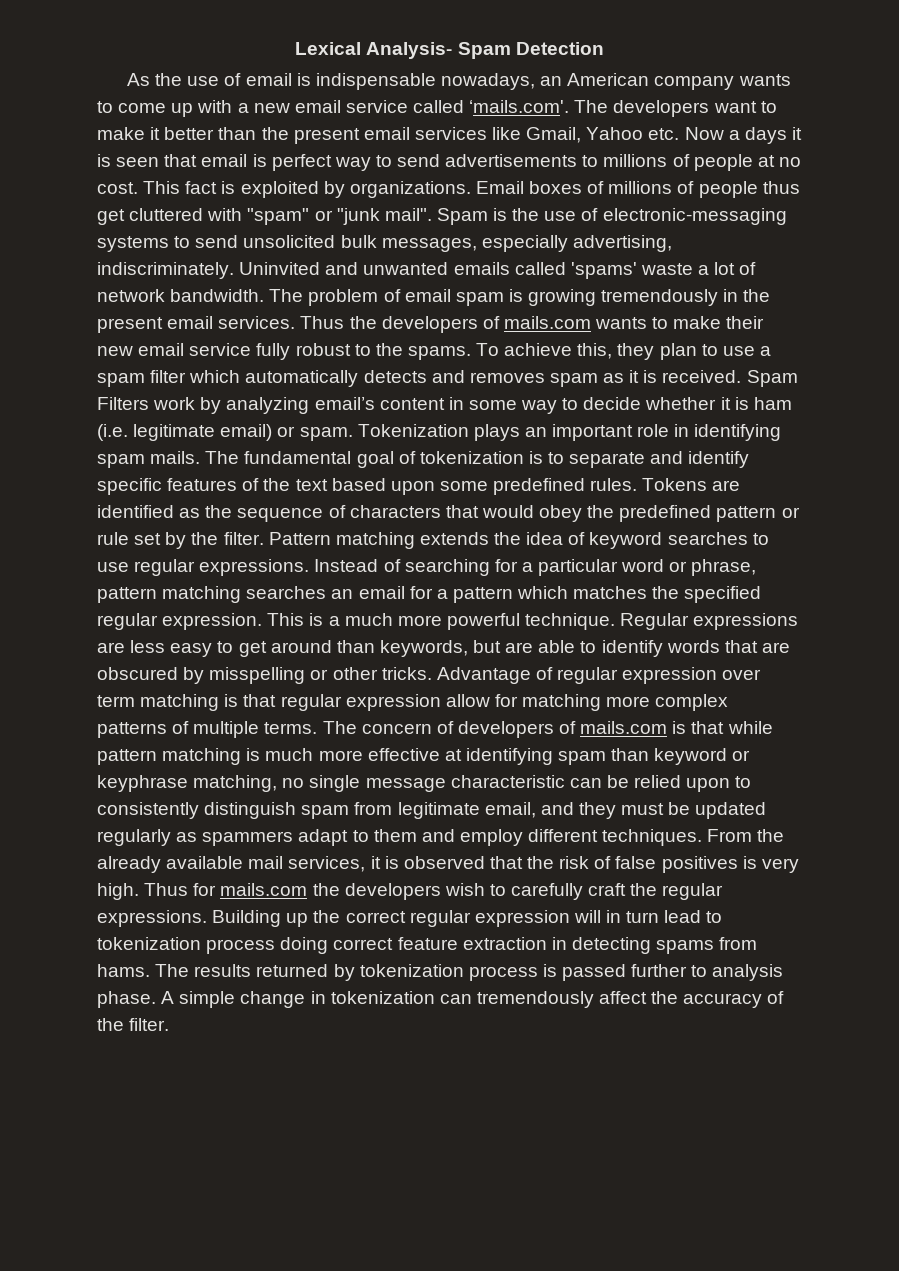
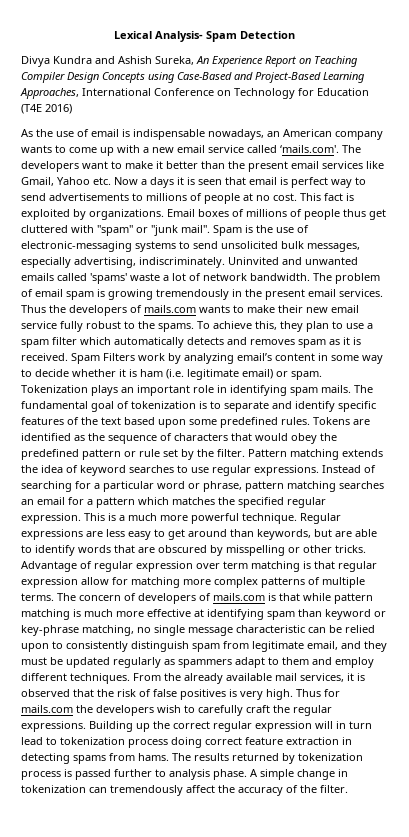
+ Divya Kundra and Ashish Sureka, An Experience Report on Teaching Compiler Design Concepts using Case-Based and Project-Based Learning Approaches, International Conference on Technology for Education (T4E 2016)
- The concern of developers of mails.com is that while pattern matching is much more effective at identifying spam than keyword or keyphrase matching, no single message characteristic can be relied upon to consistently distinguish spam from legitimate email, and they must be updated regularly as spammers adapt to them and employ different techniques.
+ The concern of developers of mails.com is that while pattern matching is much more effective at identifying spam than keyword or key-phrase matching, no single message characteristic can be relied upon to consistently distinguish spam from legitimate email, and they must be updated regularly as spammers adapt to them and employ different techniques.

